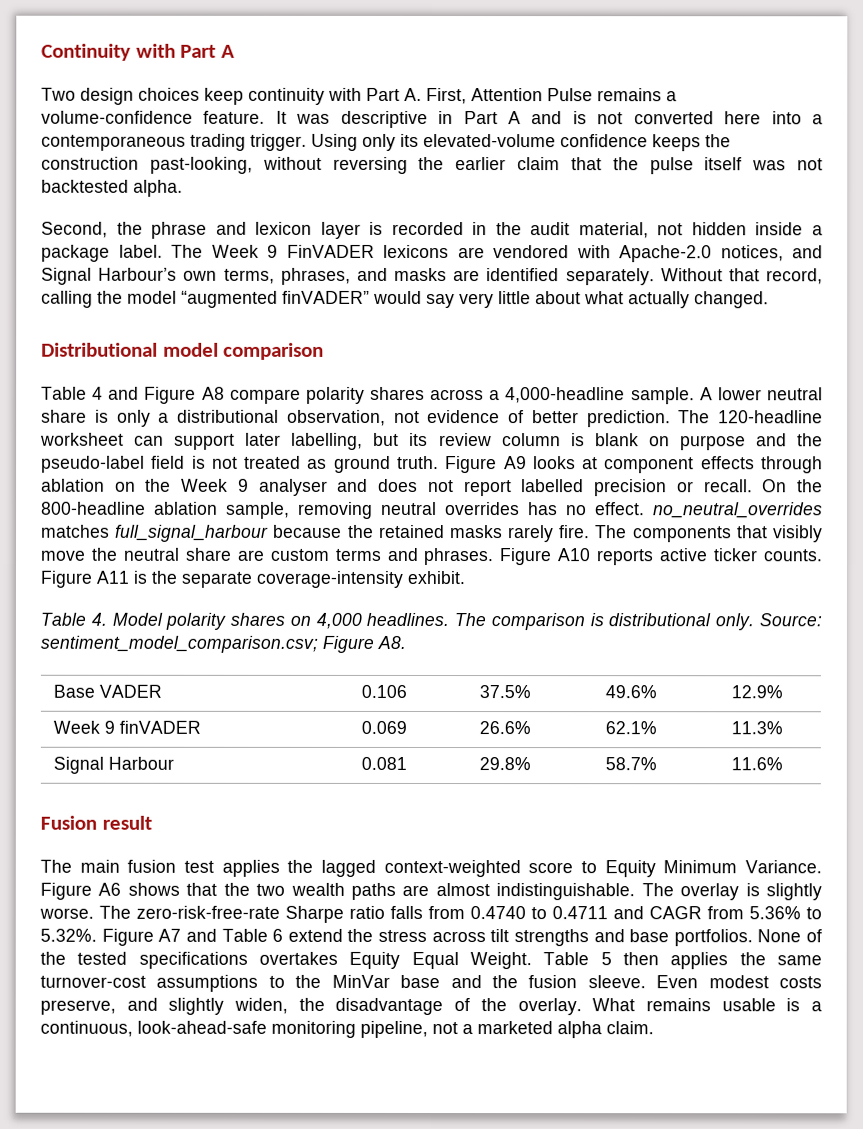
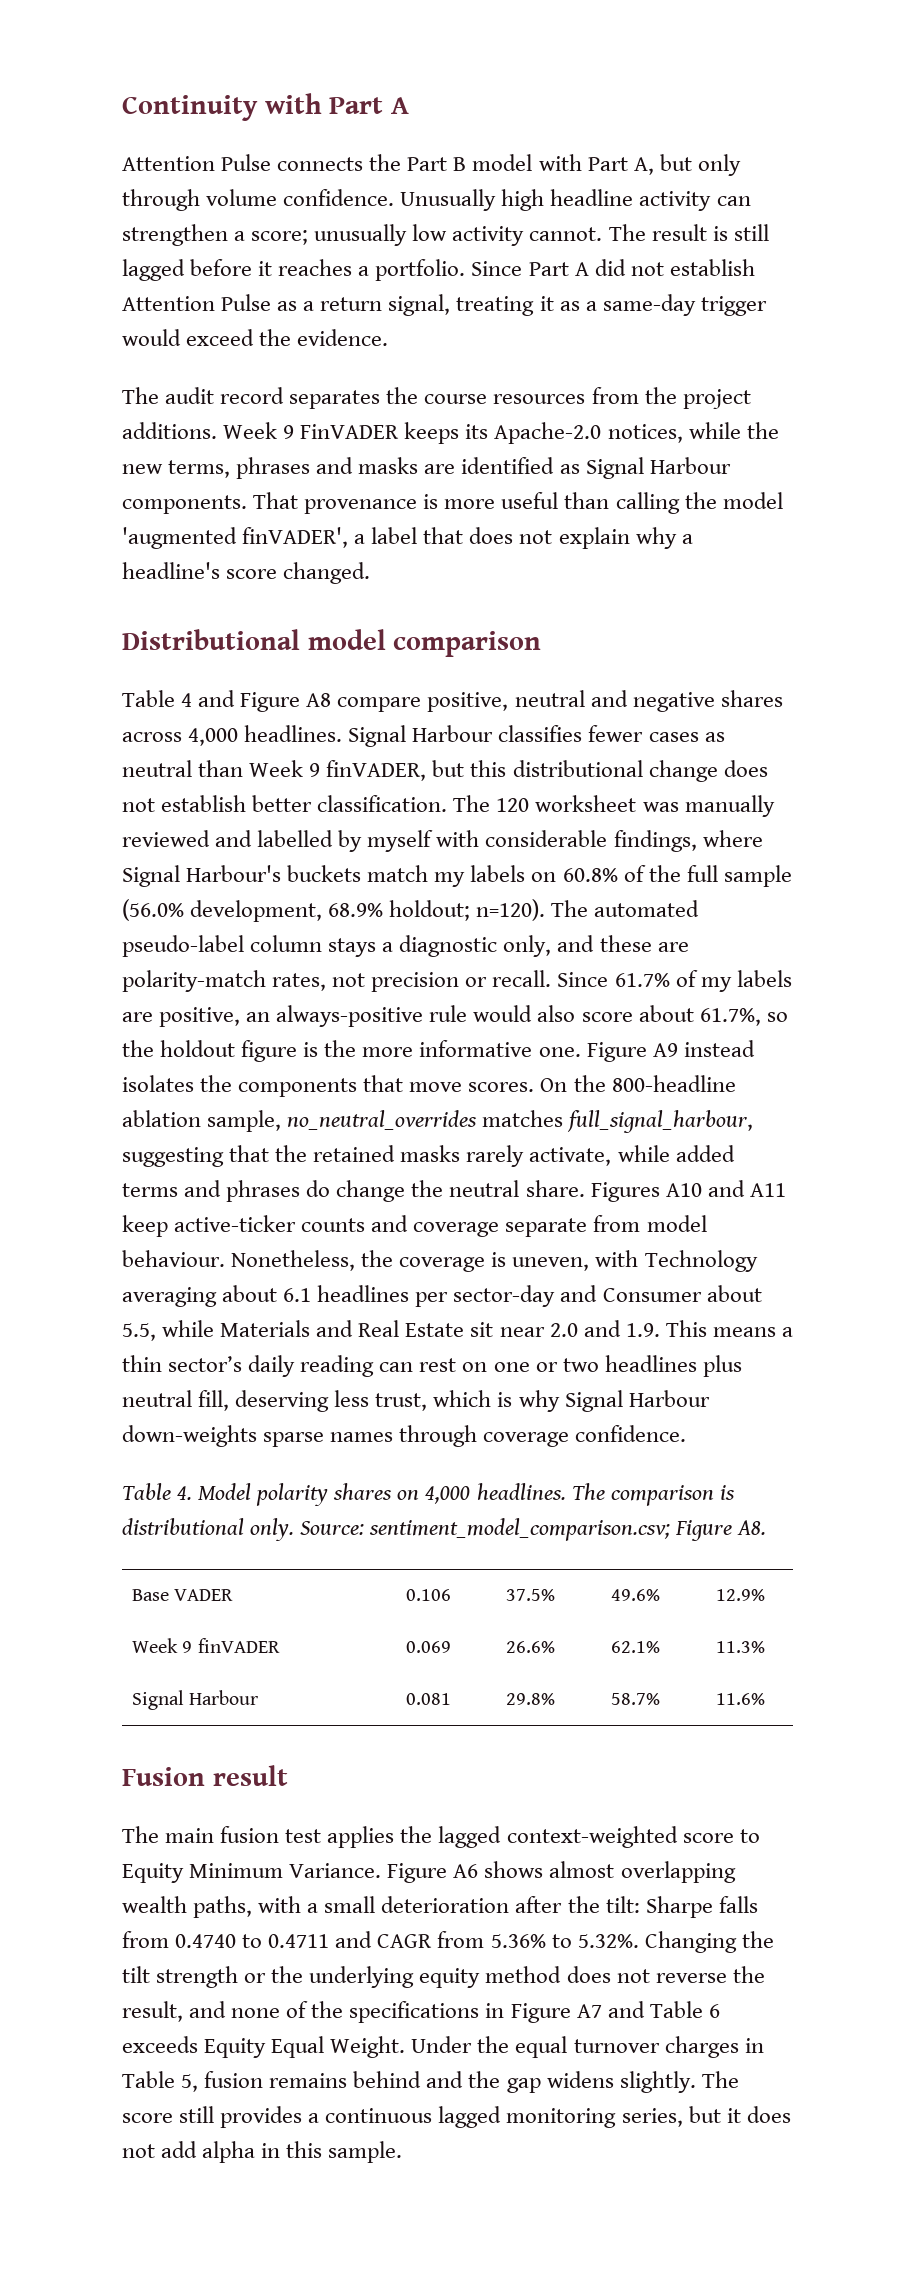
- Two design choices keep continuity with Part A. First, Attention Pulse remains a volume-confidence feature. It was descriptive in Part A and is not converted here into a contemporaneous trading trigger. Using only its elevated-volume confidence keeps the construction past-looking, without reversing the earlier claim that the pulse itself was not backtested alpha.
- Second, the phrase and lexicon layer is recorded in the audit material, not hidden inside a package label. The Week 9 FinVADER lexicons are vendored with Apache-2.0 notices, and Signal Harbour’s own terms, phrases, and masks are identified separately. Without that record, calling the model “augmented finVADER” would say very little about what actually changed.
+ Attention Pulse connects the Part B model with Part A, but only through volume confidence. Unusually high headline activity can strengthen a score; unusually low activity cannot. The result is still lagged before it reaches a portfolio. Since Part A did not establish Attention Pulse as a return signal, treating it as a same-day trigger would exceed the evidence.
+ The audit record separates the course resources from the project additions. Week 9 FinVADER keeps its Apache-2.0 notices, while the new terms, phrases and masks are identified as Signal Harbour components. That provenance is more useful than calling the model 'augmented finVADER', a label that does not explain why a headline's score changed.
- Table 4 and Figure A8 compare polarity shares across a 4,000-headline sample. A lower neutral share is only a distributional observation, not evidence of better prediction. The 120-headline worksheet can support later labelling, but its review column is blank on purpose and the pseudo-label field is not treated as ground truth. Figure A9 looks at component effects through ablation on the Week 9 analyser and does not report labelled precision or recall.
+ Table 4 and Figure A8 compare positive, neutral and negative shares across 4,000 headlines. Signal Harbour classifies fewer cases as neutral than Week 9 finVADER, but this distributional change does not establish better classification. The 120 worksheet was manually reviewed and labelled by myself with considerable findings, where Signal Harbour's buckets match my labels on 60.8% of the full sample (56.0% development, 68.9% holdout; n=120). The automated pseudo-label column stays a diagnostic only, and these are polarity-match rates, not precision or recall. Since 61.7% of my labels are positive, an always-positive rule would also score about 61.7%, so the holdout figure is the more informative one. Figure A9 instead isolates the components that move scores.
- On the 800-headline ablation sample, removing neutral overrides has no effect. no_neutral_overrides matches full_signal_harbour because the retained masks rarely fire. The components that visibly move the neutral share are custom terms and phrases. Figure A10 reports active ticker counts. Figure A11 is the separate coverage-intensity exhibit.
+ On the 800-headline ablation sample, no_neutral_overrides matches full_signal_harbour, suggesting that the retained masks rarely activate, while added terms and phrases do change the neutral share. Figures A10 and A11 keep active-ticker counts and coverage separate from model behaviour. Nonetheless, the coverage is uneven, with Technology averaging about 6.1 headlines per sector-day and Consumer about 5.5, while Materials and Real Estate sit near 2.0 and 1.9. This means a thin sector’s daily reading can rest on one or two headlines plus neutral fill, deserving less trust, which is why Signal Harbour down-weights sparse names through coverage confidence.
- Figure A6 shows that the two wealth paths are almost indistinguishable. The overlay is slightly worse. The zero-risk-free-rate Sharpe ratio falls from 0.4740 to 0.4711 and CAGR from 5.36% to 5.32%. Figure A7 and Table 6 extend the stress across tilt strengths and base portfolios. None of the tested specifications overtakes Equity Equal Weight. Table 5 then applies the same turnover-cost assumptions to the MinVar base and the fusion sleeve. Even modest costs preserve, and slightly widen, the disadvantage of the overlay. What remains usable is a continuous, look-ahead-safe monitoring pipeline, not a marketed alpha claim.
+ Figure A6 shows almost overlapping wealth paths, with a small deterioration after the tilt: Sharpe falls from 0.4740 to 0.4711 and CAGR from 5.36% to 5.32%. Changing the tilt strength or the underlying equity method does not reverse the result, and none of the specifications in Figure A7 and Table 6 exceeds Equity Equal Weight. Under the equal turnover charges in Table 5, fusion remains behind and the gap widens slightly. The score still provides a continuous lagged monitoring series, but it does not add alpha in this sample.

